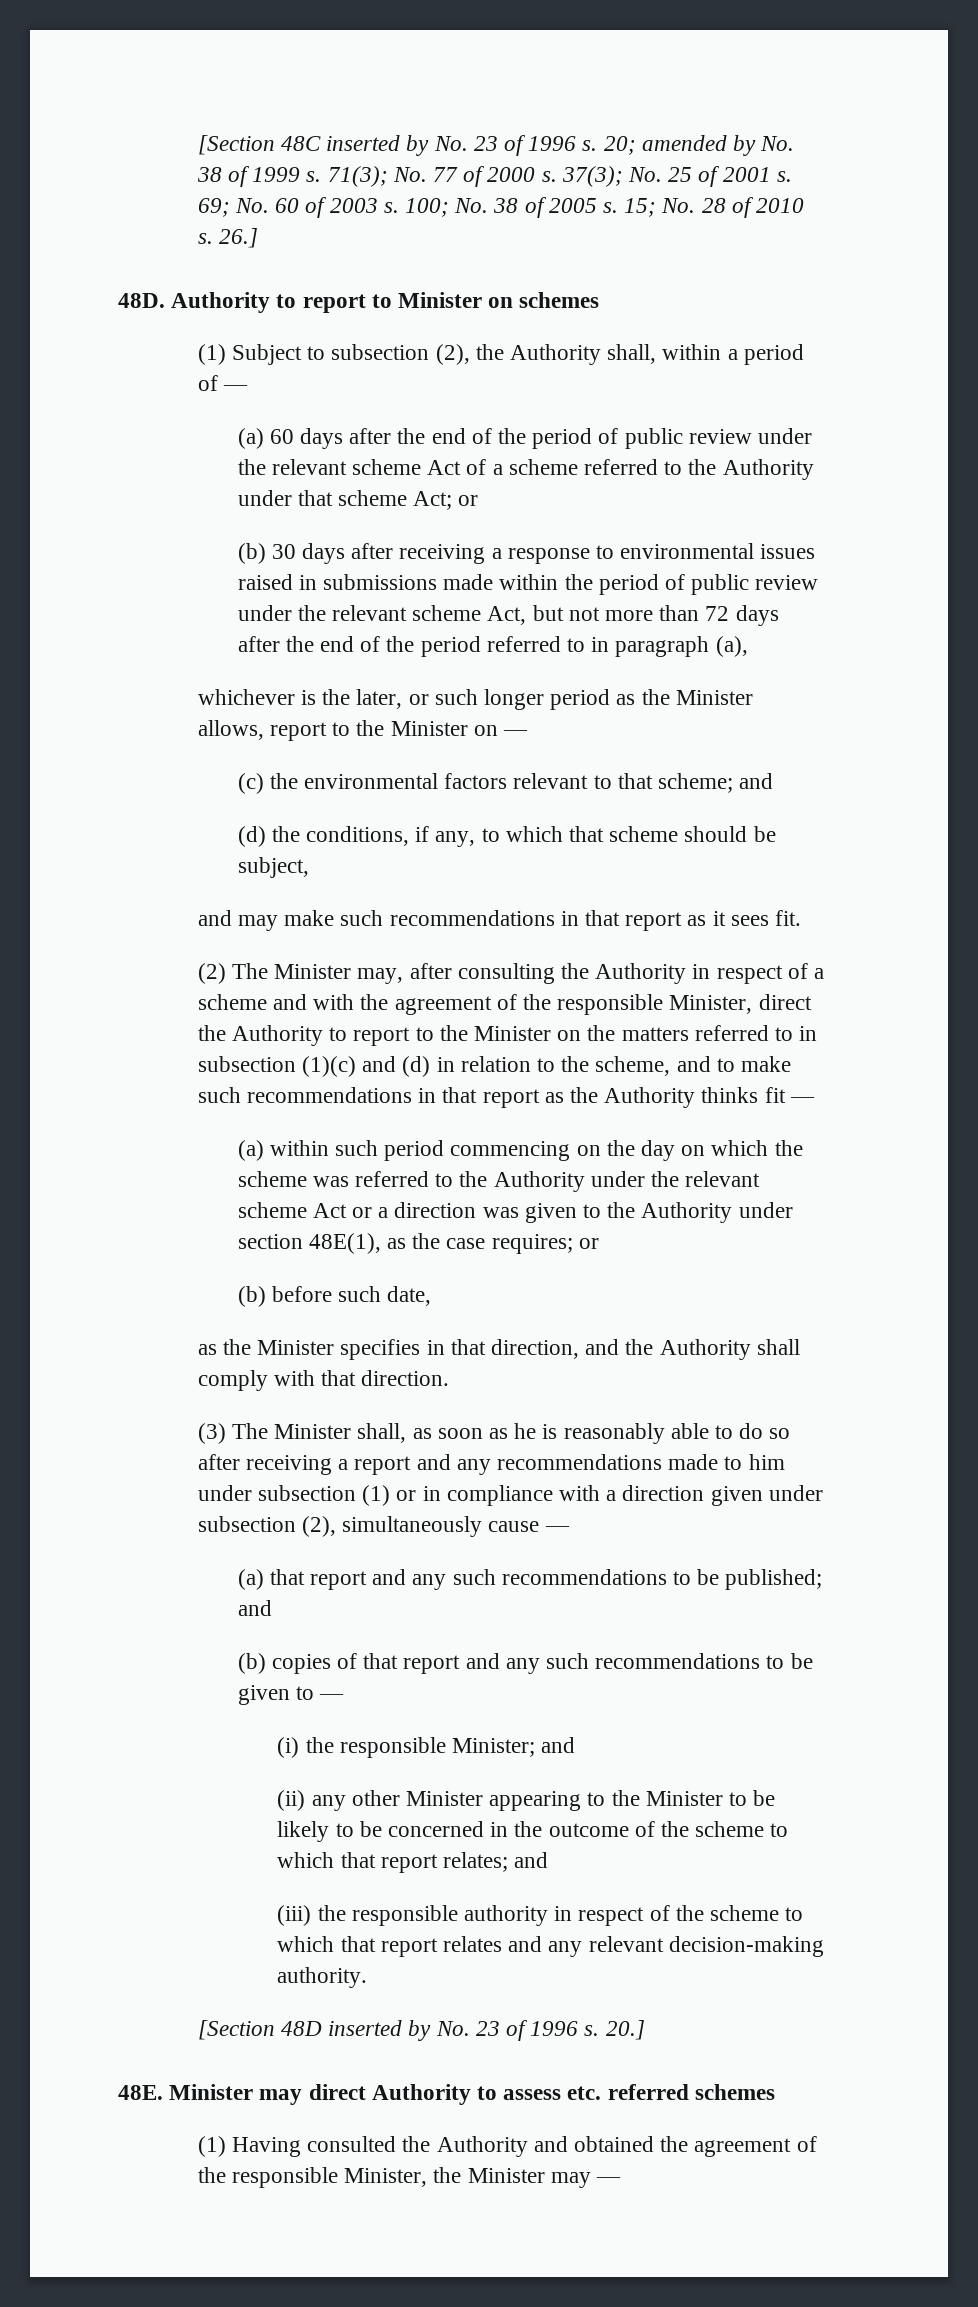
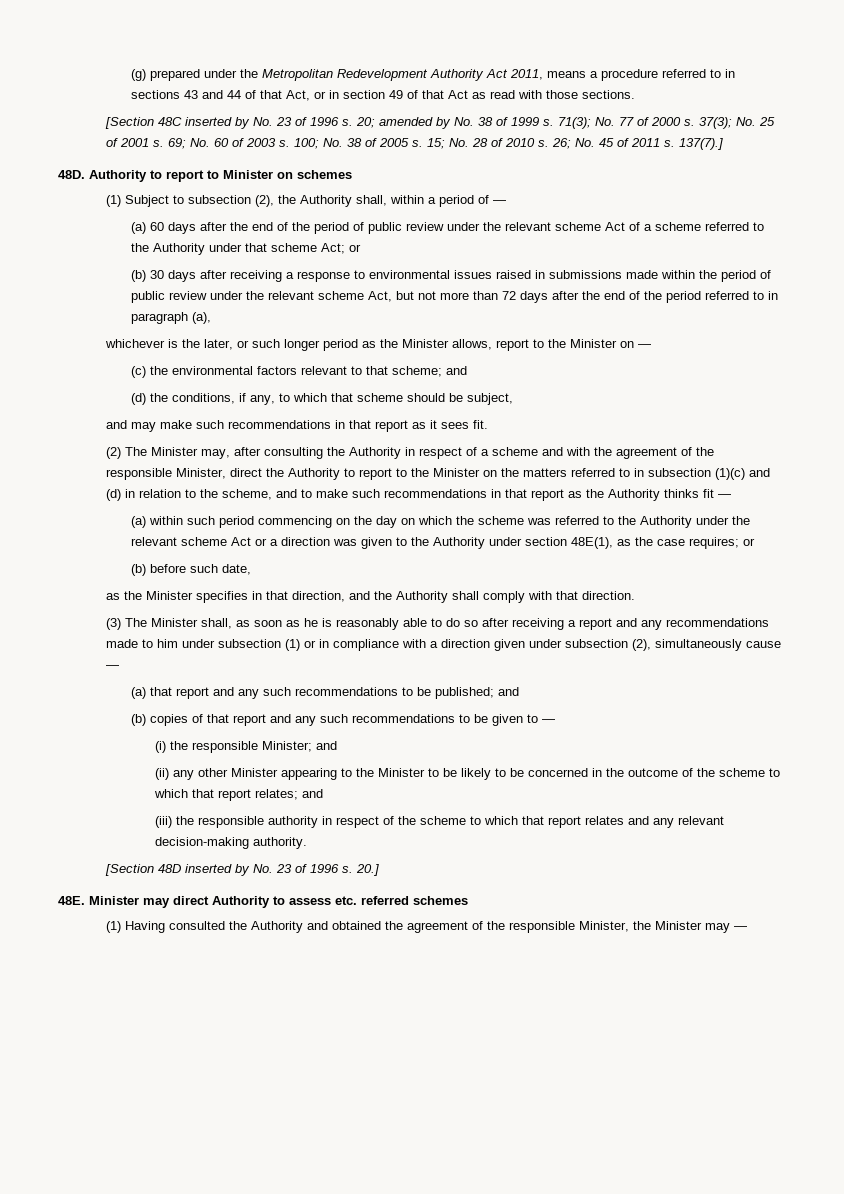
+ (g) prepared under the Metropolitan Redevelopment Authority Act 2011, means a procedure referred to in sections 43 and 44 of that Act, or in section 49 of that Act as read with those sections.
- 26.]
+ 26; No. 45 of 2011 s. 137(7).]

